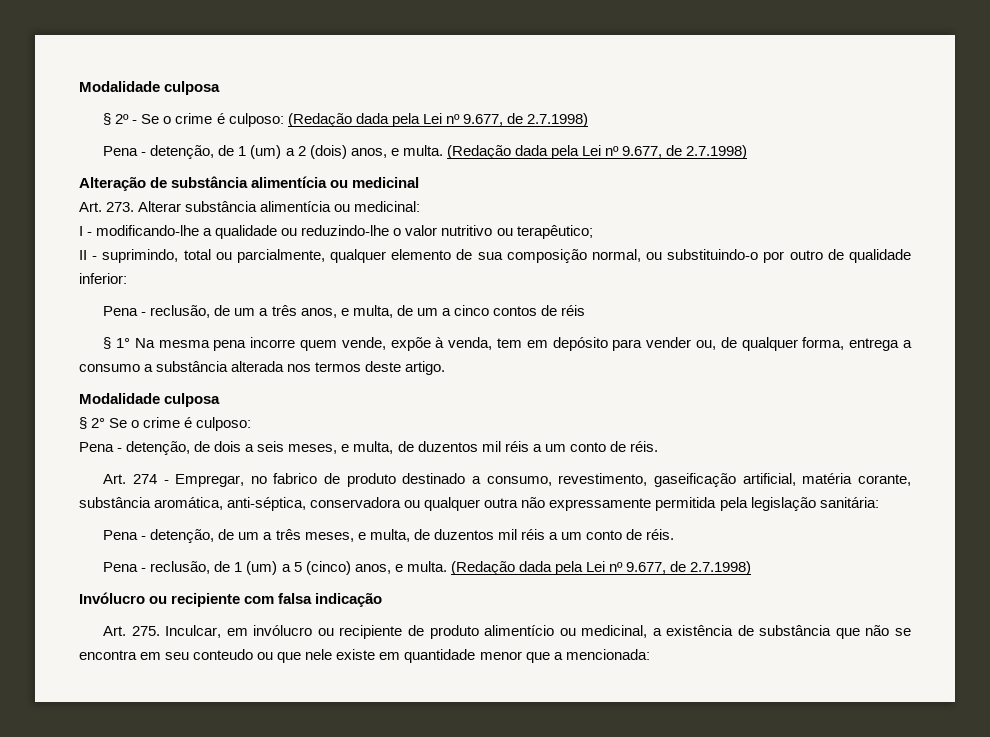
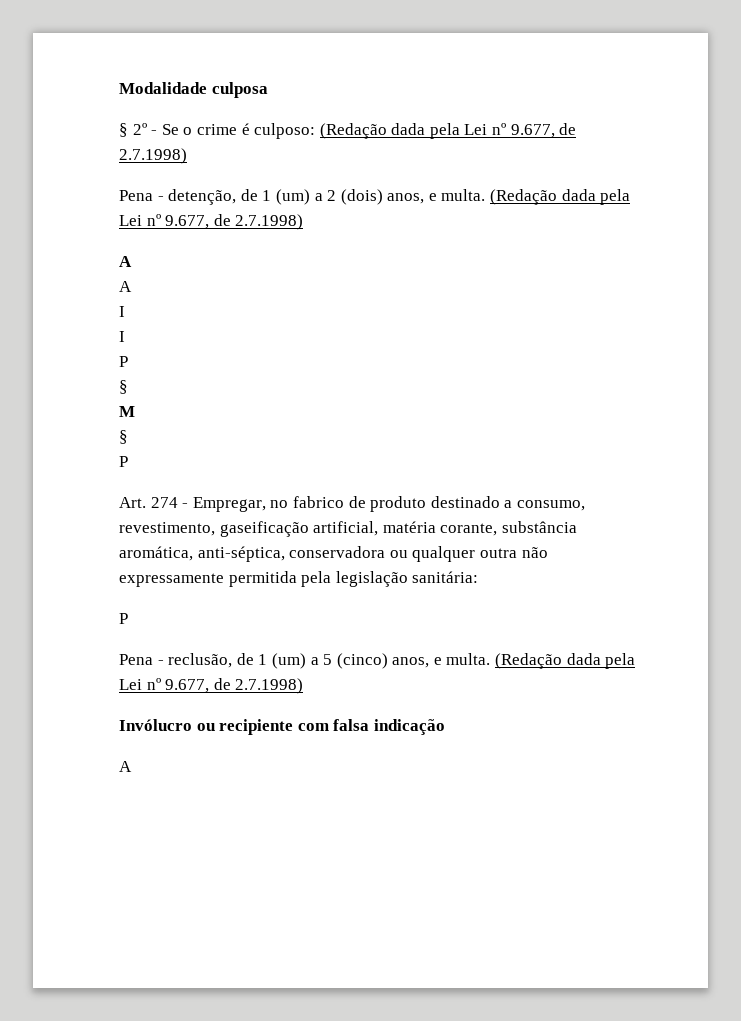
  Pena - detenção, de 1 (um) a 2 (dois) anos, e multa. (Redação dada pela Lei nº 9.677, de 2.7.1998)
- Alteração de substância alimentícia ou medicinal
- Art. 273. Alterar substância alimentícia ou medicinal:
- I - modificando-lhe a qualidade ou reduzindo-lhe o valor nutritivo ou terapêutico;
- II - suprimindo, total ou parcialmente, qualquer elemento de sua composição normal, ou substituindo-o por outro de qualidade inferior:
- Pena - reclusão, de um a três anos, e multa, de um a cinco contos de réis
- § 1° Na mesma pena incorre quem vende, expõe à venda, tem em depósito para vender ou, de qualquer forma, entrega a consumo a substância alterada nos termos deste artigo.
- Modalidade culposa
- § 2° Se o crime é culposo:
- Pena - detenção, de dois a seis meses, e multa, de duzentos mil réis a um conto de réis.
+ A
+ A
+ I
+ I
+ P
+ §
+ M
+ §
+ P
  Art. 274 - Empregar, no fabrico de produto destinado a consumo, revestimento, gaseificação artificial, matéria corante, substância aromática, anti-séptica, conservadora ou qualquer outra não expressamente permitida pela legislação sanitária:
- Pena - detenção, de um a três meses, e multa, de duzentos mil réis a um conto de réis.
+ P
  Invólucro ou recipiente com falsa indicação
- Art. 275. Inculcar, em invólucro ou recipiente de produto alimentício ou medicinal, a existência de substância que não se encontra em seu conteudo ou que nele existe em quantidade menor que a mencionada:
+ A

